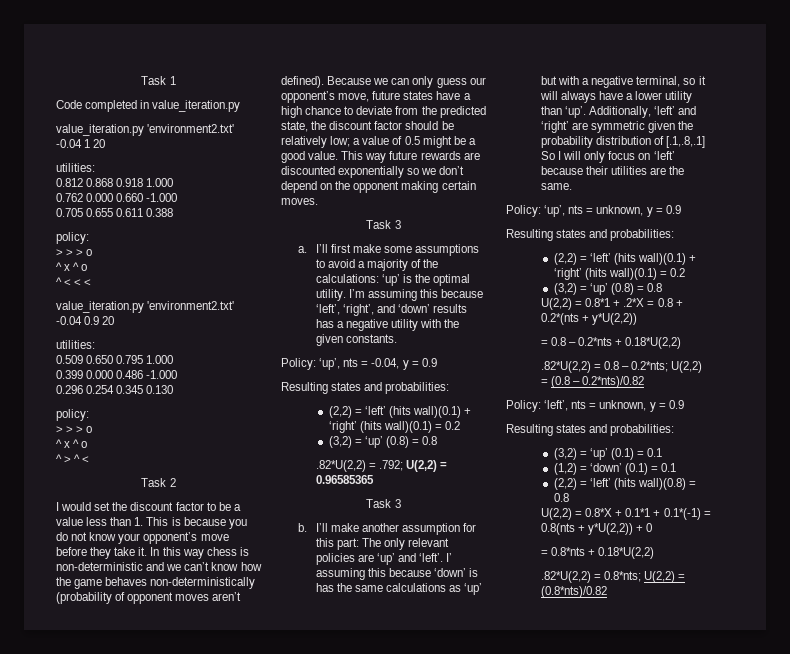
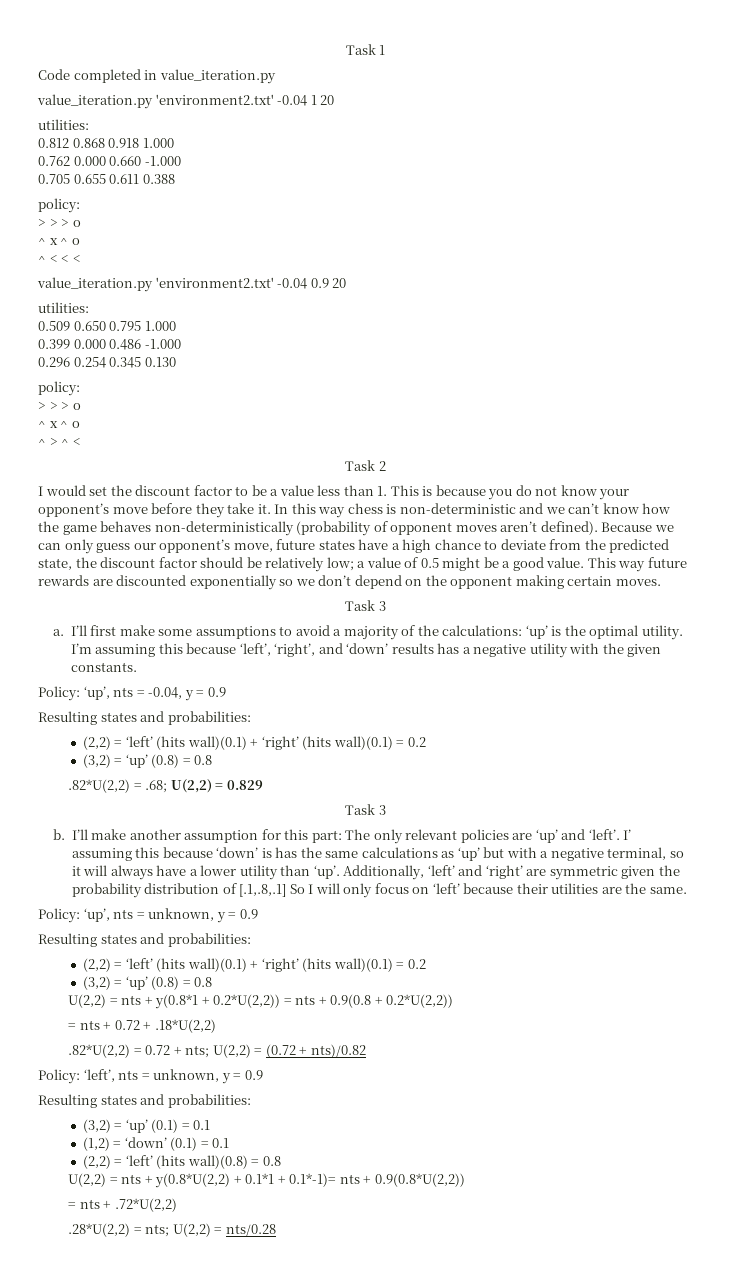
- .82*U(2,2) = .792; U(2,2) = 0.96585365
+ .82*U(2,2) = .68; U(2,2) = 0.829
- U(2,2) = 0.8*1 + .2*X = 0.8 + 0.2*(nts + y*U(2,2))
- = 0.8 – 0.2*nts + 0.18*U(2,2)
- .82*U(2,2) = 0.8 – 0.2*nts; U(2,2) = (0.8 – 0.2*nts)/0.82
+ U(2,2) = nts + y(0.8*1 + 0.2*U(2,2)) = nts + 0.9(0.8 + 0.2*U(2,2))
+ = nts + 0.72 + .18*U(2,2)
+ .82*U(2,2) = 0.72 + nts; U(2,2) = (0.72 + nts)/0.82
- U(2,2) = 0.8*X + 0.1*1 + 0.1*(-1) = 0.8(nts + y*U(2,2)) + 0
- = 0.8*nts + 0.18*U(2,2)
- .82*U(2,2) = 0.8*nts; U(2,2) = (0.8*nts)/0.82
+ U(2,2) = nts + y(0.8*U(2,2) + 0.1*1 + 0.1*-1)= nts + 0.9(0.8*U(2,2))
+ = nts + .72*U(2,2)
+ .28*U(2,2) = nts; U(2,2) = nts/0.28

